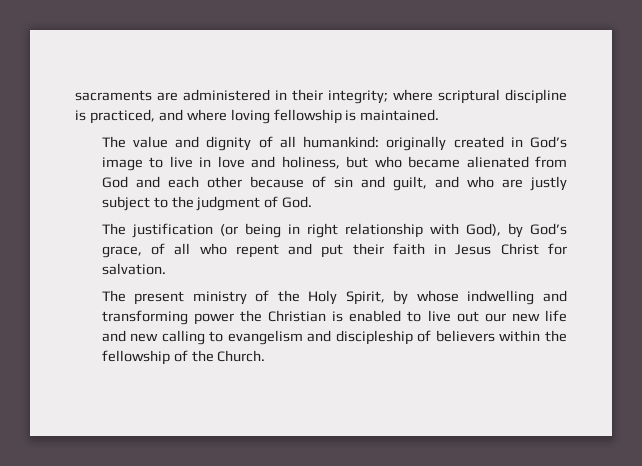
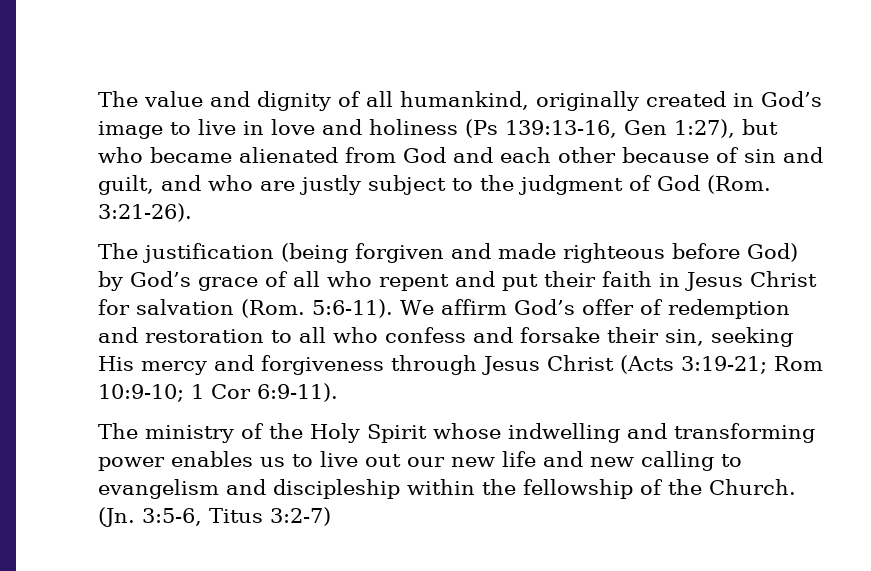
- sacraments are administered in their integrity; where scriptural discipline is practiced, and where loving fellowship is maintained.
- The value and dignity of all humankind: originally created in God’s image to live in love and holiness, but who became alienated from God and each other because of sin and guilt, and who are justly subject to the judgment of God.
+ The value and dignity of all humankind, originally created in God’s image to live in love and holiness (Ps 139:13-16, Gen 1:27), but who became alienated from God and each other because of sin and guilt, and who are justly subject to the judgment of God (Rom. 3:21-26).
- The justification (or being in right relationship with God), by God’s grace, of all who repent and put their faith in Jesus Christ for salvation.
- The present ministry of the Holy Spirit, by whose indwelling and transforming power the Christian is enabled to live out our new life and new calling to evangelism and discipleship of believers within the fellowship of the Church.
+ The justification (being forgiven and made righteous before God) by God’s grace of all who repent and put their faith in Jesus Christ for salvation (Rom. 5:6-11). We affirm God’s offer of redemption and restoration to all who confess and forsake their sin, seeking His mercy and forgiveness through Jesus Christ (Acts 3:19-21; Rom 10:9-10; 1 Cor 6:9-11).
+ The ministry of the Holy Spirit whose indwelling and transforming power enables us to live out our new life and new calling to evangelism and discipleship within the fellowship of the Church.
+ (Jn. 3:5-6, Titus 3:2-7)

